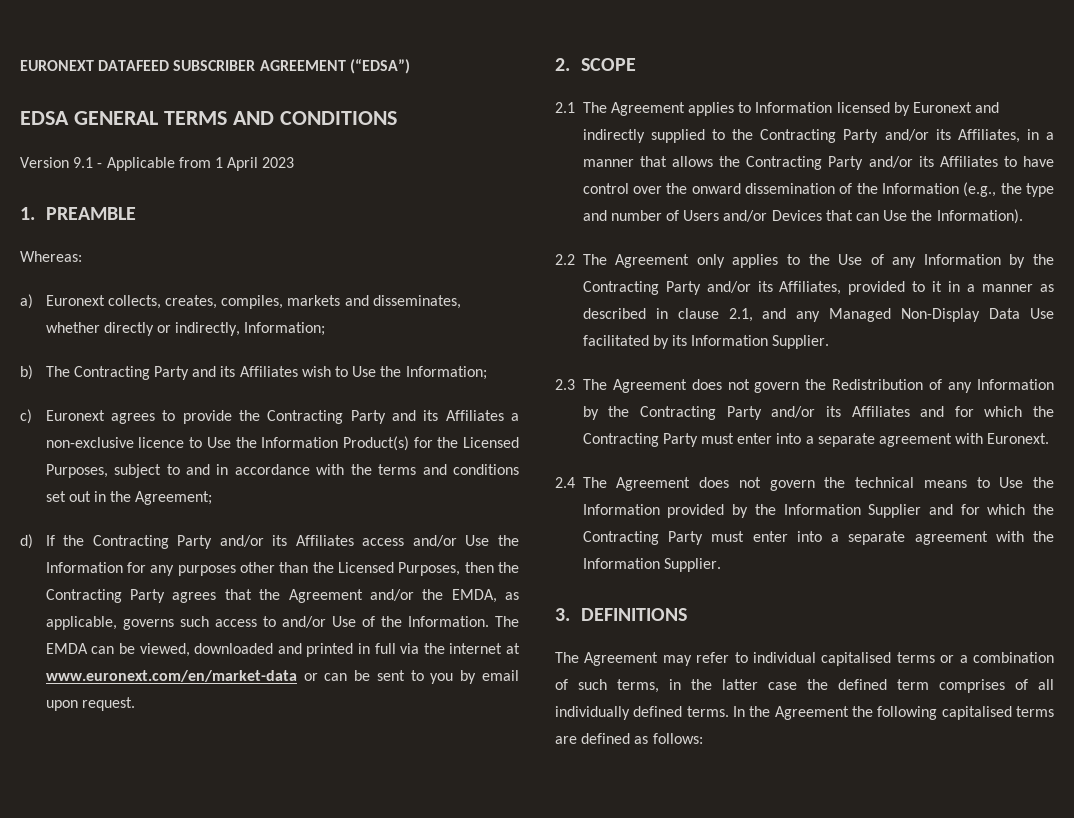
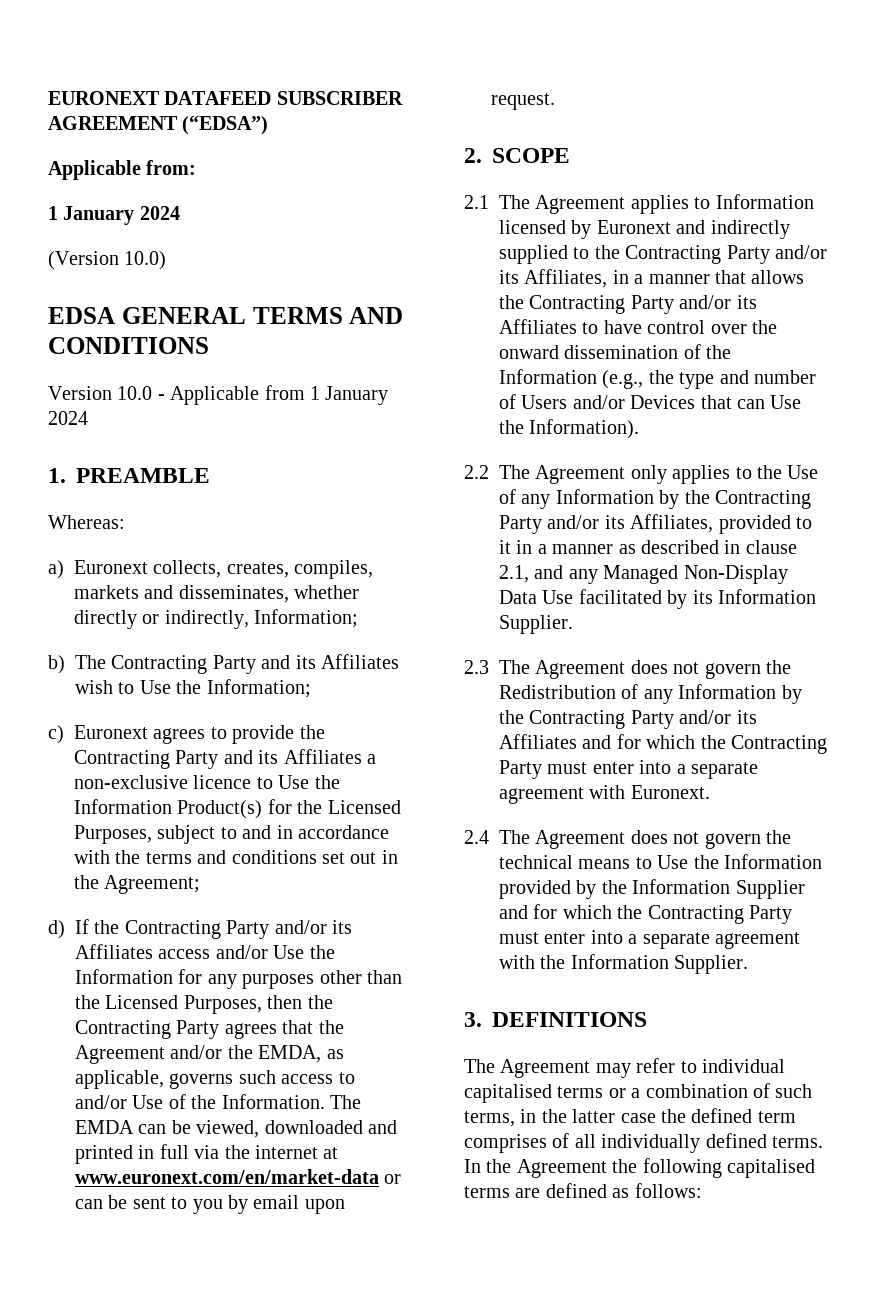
+ Applicable from:
+ 1 January 2024
+ (Version 10.0)
- Version 9.1 - Applicable from 1 April 2023
+ Version 10.0 - Applicable from 1 January 2024

